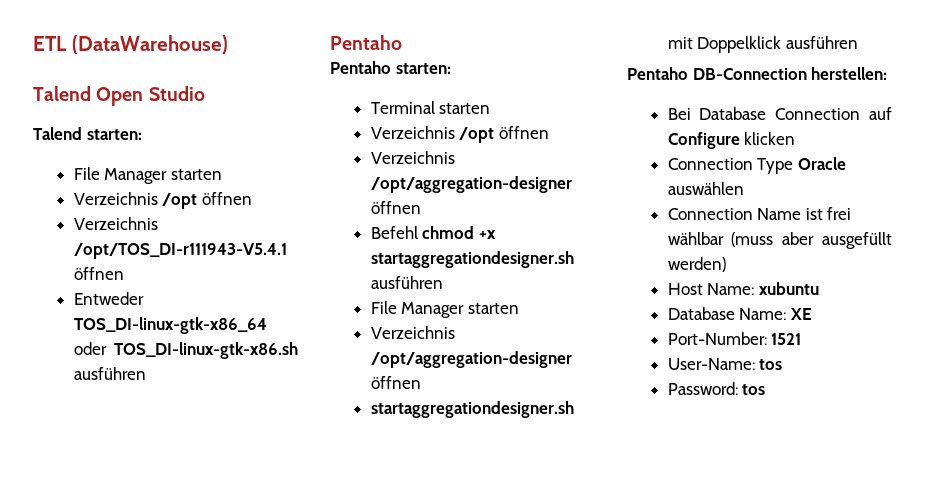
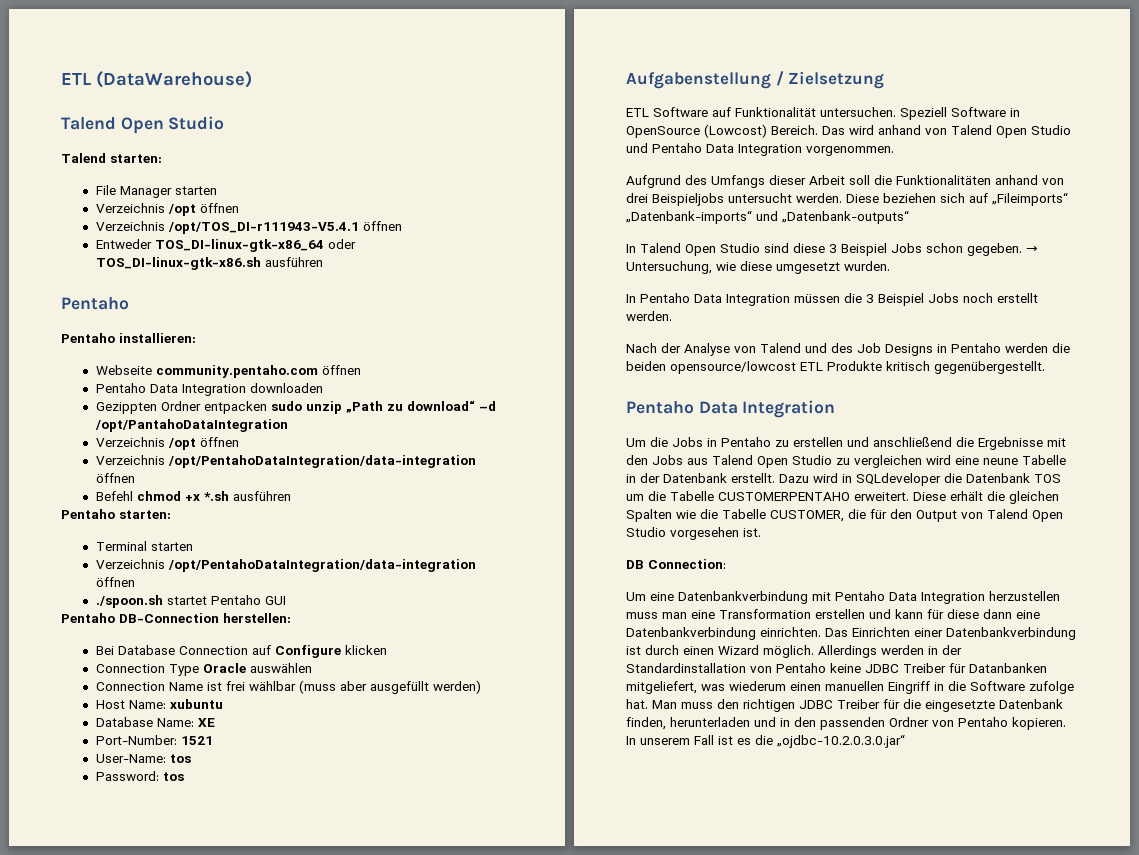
+ Pentaho installieren:
+ Webseite community.pentaho.com öffnen
+ Pentaho Data Integration downloaden
+ Gezippten Ordner entpacken sudo unzip „Path zu download“ –d /opt/PantahoDataIntegration
+ Verzeichnis /opt öffnen
+ Verzeichnis /opt/PentahoDataIntegration/data-integration öffnen
+ Befehl chmod +x *.sh ausführen
  Terminal starten
- Verzeichnis /opt öffnen
- Verzeichnis /opt/aggregation-designer öffnen
- Befehl chmod +x startaggregationdesigner.sh ausführen
- File Manager starten
- Verzeichnis /opt/aggregation-designer öffnen
- startaggregationdesigner.sh mit Doppelklick ausführen
+ Verzeichnis /opt/PentahoDataIntegration/data-integration öffnen
+ ./spoon.sh startet Pentaho GUI
+ Aufgabenstellung / Zielsetzung
+ ETL Software auf Funktionalität untersuchen. Speziell Software in OpenSource (Lowcost) Bereich. Das wird anhand von Talend Open Studio und Pentaho Data Integration vorgenommen.
+ Aufgrund des Umfangs dieser Arbeit soll die Funktionalitäten anhand von drei Beispieljobs untersucht werden. Diese beziehen sich auf „Fileimports“ „Datenbank-imports“ und „Datenbank-outputs“
+ In Talend Open Studio sind diese 3 Beispiel Jobs schon gegeben. → Untersuchung, wie diese umgesetzt wurden.
+ In Pentaho Data Integration müssen die 3 Beispiel Jobs noch erstellt werden.
+ Nach der Analyse von Talend und des Job Designs in Pentaho werden die beiden opensource/lowcost ETL Produkte kritisch gegenübergestellt.
+ Pentaho Data Integration
+ Um die Jobs in Pentaho zu erstellen und anschließend die Ergebnisse mit den Jobs aus Talend Open Studio zu vergleichen wird eine neune Tabelle in der Datenbank erstellt. Dazu wird in SQLdeveloper die Datenbank TOS um die Tabelle CUSTOMERPENTAHO erweitert. Diese erhält die gleichen Spalten wie die Tabelle CUSTOMER, die für den Output von Talend Open Studio vorgesehen ist.
+ DB Connection:
+ Um eine Datenbankverbindung mit Pentaho Data Integration herzustellen muss man eine Transformation erstellen und kann für diese dann eine Datenbankverbindung einrichten. Das Einrichten einer Datenbankverbindung ist durch einen Wizard möglich. Allerdings werden in der Standardinstallation von Pentaho keine JDBC Treiber für Datanbanken mitgeliefert, was wiederum einen manuellen Eingriff in die Software zufolge hat. Man muss den richtigen JDBC Treiber für die eingesetzte Datenbank finden, herunterladen und in den passenden Ordner von Pentaho kopieren. In unserem Fall ist es die „ojdbc-10.2.0.3.0.jar“

